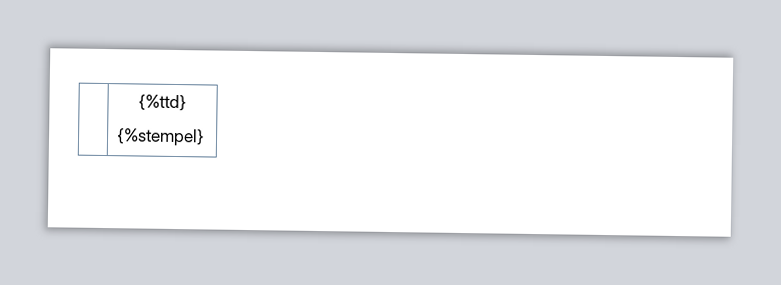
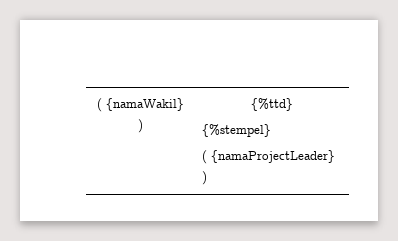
- | {%ttd}
+ ( {namaWakil} ) | {%ttd}
  {%stempel}
+ ( {namaProjectLeader} )

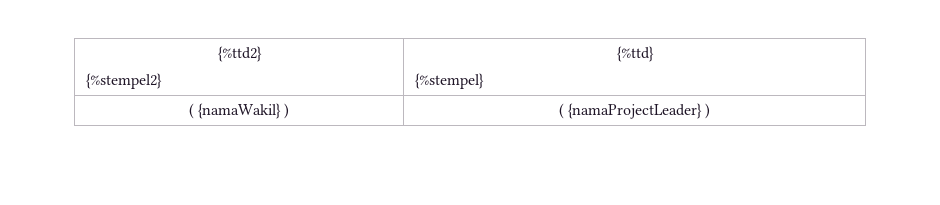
+ {%ttd2}
+ {%stempel2} | {%ttd}
+ {%stempel}
- ( {namaWakil} ) | {%ttd}
- {%stempel}
- ( {namaProjectLeader} )
+ ( {namaWakil} ) | ( {namaProjectLeader} )

